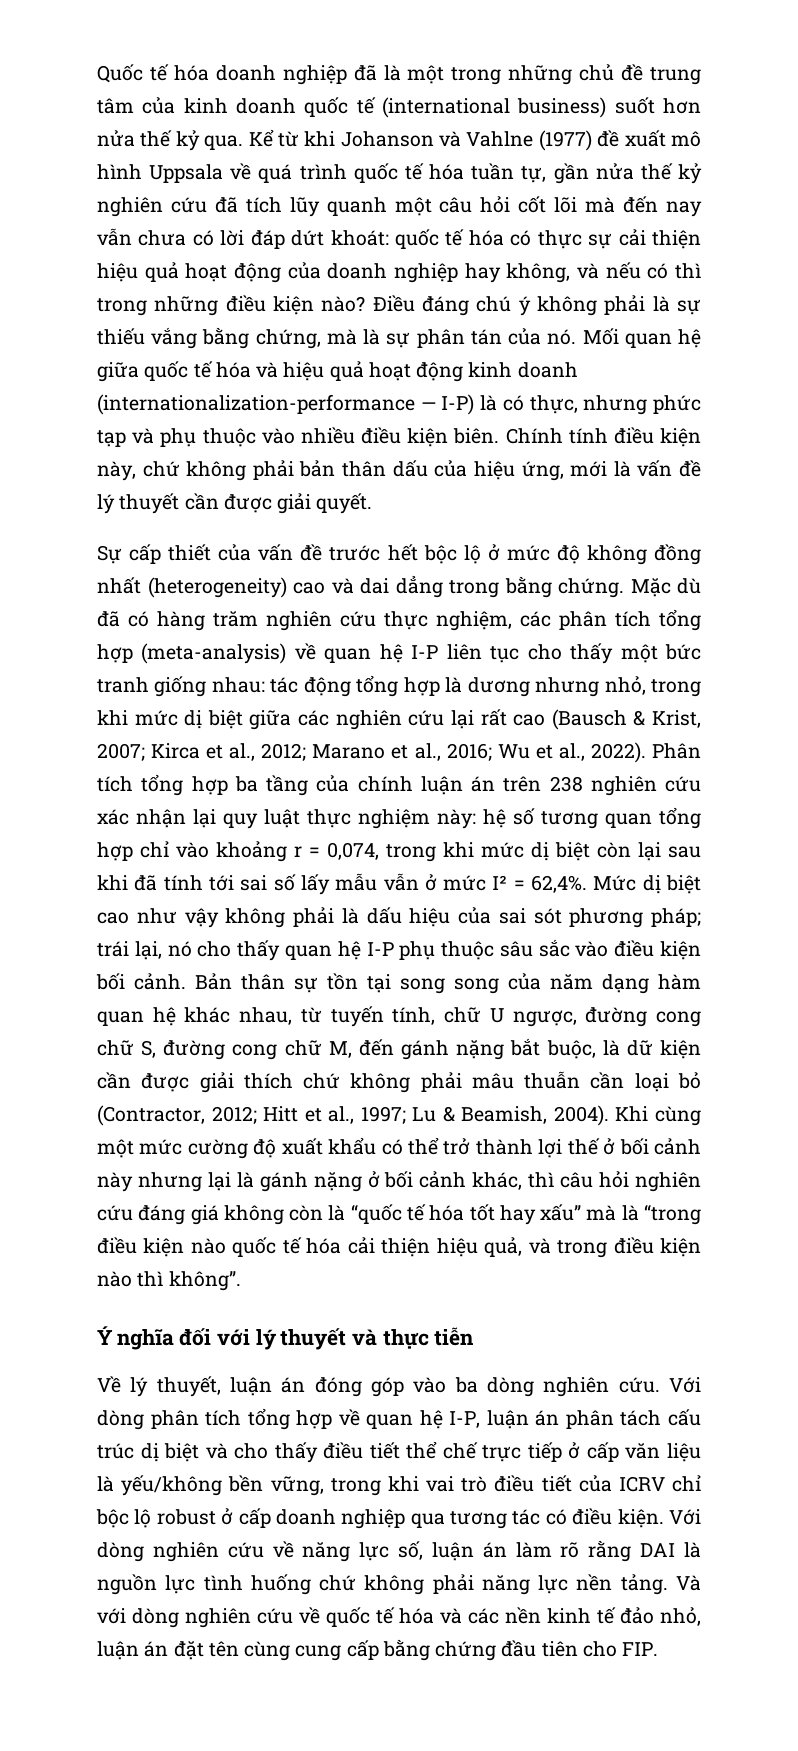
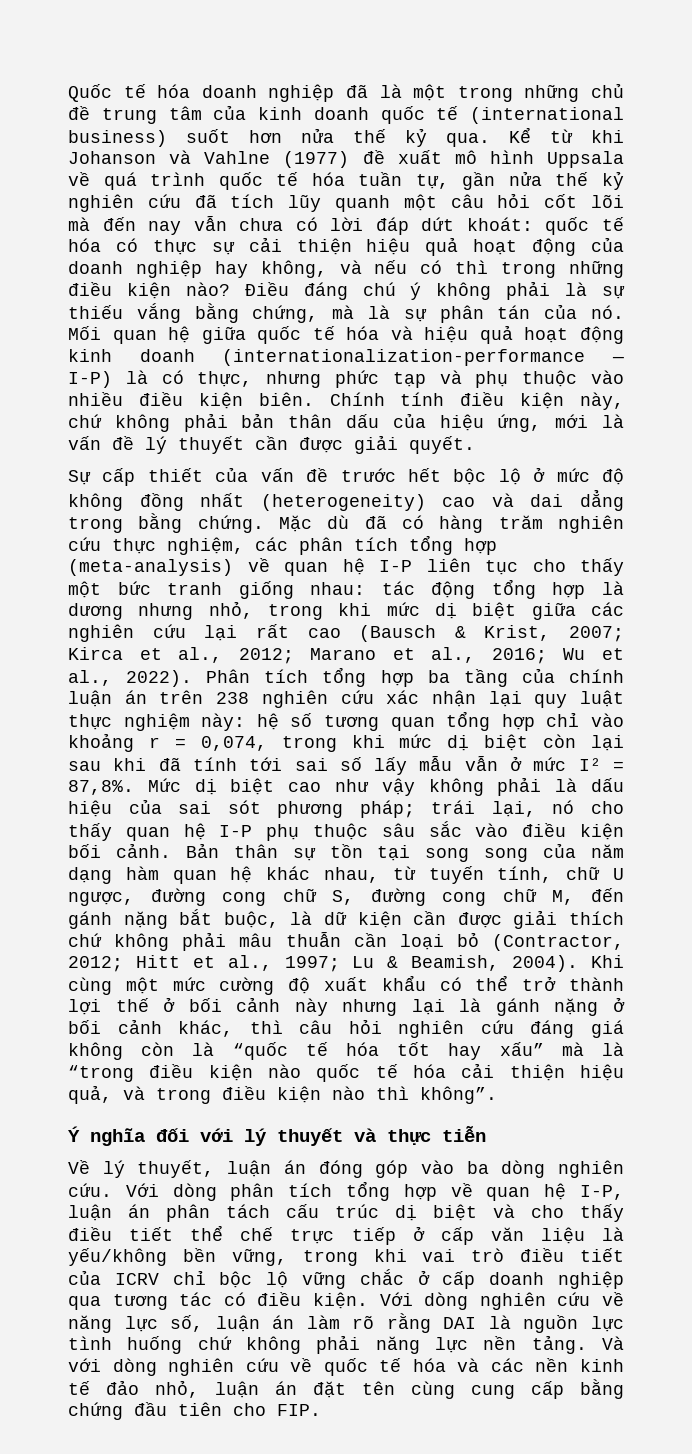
- Phân tích tổng hợp ba tầng của chính luận án trên 238 nghiên cứu xác nhận lại quy luật thực nghiệm này: hệ số tương quan tổng hợp chỉ vào khoảng r = 0,074, trong khi mức dị biệt còn lại sau khi đã tính tới sai số lấy mẫu vẫn ở mức I² = 62,4%.
+ Phân tích tổng hợp ba tầng của chính luận án trên 238 nghiên cứu xác nhận lại quy luật thực nghiệm này: hệ số tương quan tổng hợp chỉ vào khoảng r = 0,074, trong khi mức dị biệt còn lại sau khi đã tính tới sai số lấy mẫu vẫn ở mức I² = 87,8%.
- Với dòng phân tích tổng hợp về quan hệ I-P, luận án phân tách cấu trúc dị biệt và cho thấy điều tiết thể chế trực tiếp ở cấp văn liệu là yếu/không bền vững, trong khi vai trò điều tiết của ICRV chỉ bộc lộ robust ở cấp doanh nghiệp qua tương tác có điều kiện.
+ Với dòng phân tích tổng hợp về quan hệ I-P, luận án phân tách cấu trúc dị biệt và cho thấy điều tiết thể chế trực tiếp ở cấp văn liệu là yếu/không bền vững, trong khi vai trò điều tiết của ICRV chỉ bộc lộ vững chắc ở cấp doanh nghiệp qua tương tác có điều kiện.

